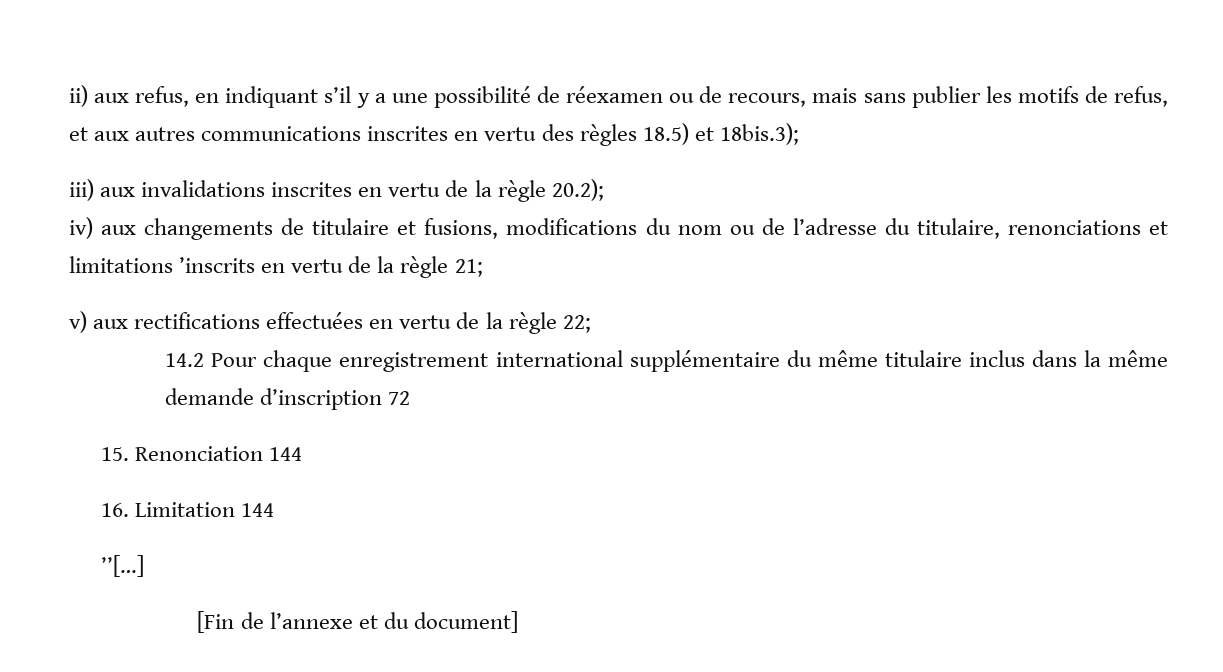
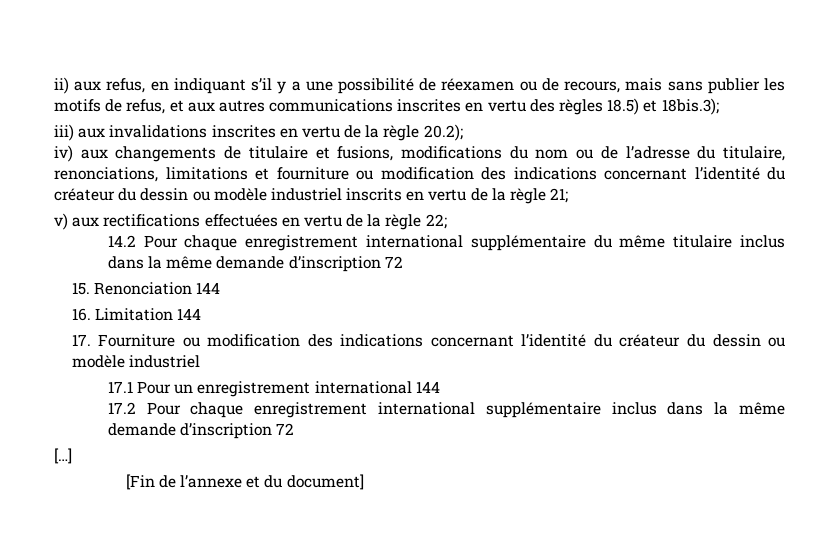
- iv) aux changements de titulaire et fusions, modifications du nom ou de l’adresse du titulaire, renonciations et limitations ’inscrits en vertu de la règle 21;
+ iv) aux changements de titulaire et fusions, modifications du nom ou de l’adresse du titulaire, renonciations, limitations et fourniture ou modification des indications concernant l’identité du créateur du dessin ou modèle industriel inscrits en vertu de la règle 21;
- ’’[…]
+ 17. Fourniture ou modification des indications concernant l’identité du créateur du dessin ou modèle industriel
+ 17.1 Pour un enregistrement international 144
+ 17.2 Pour chaque enregistrement international supplémentaire inclus dans la même demande d’inscription 72
+ […]

